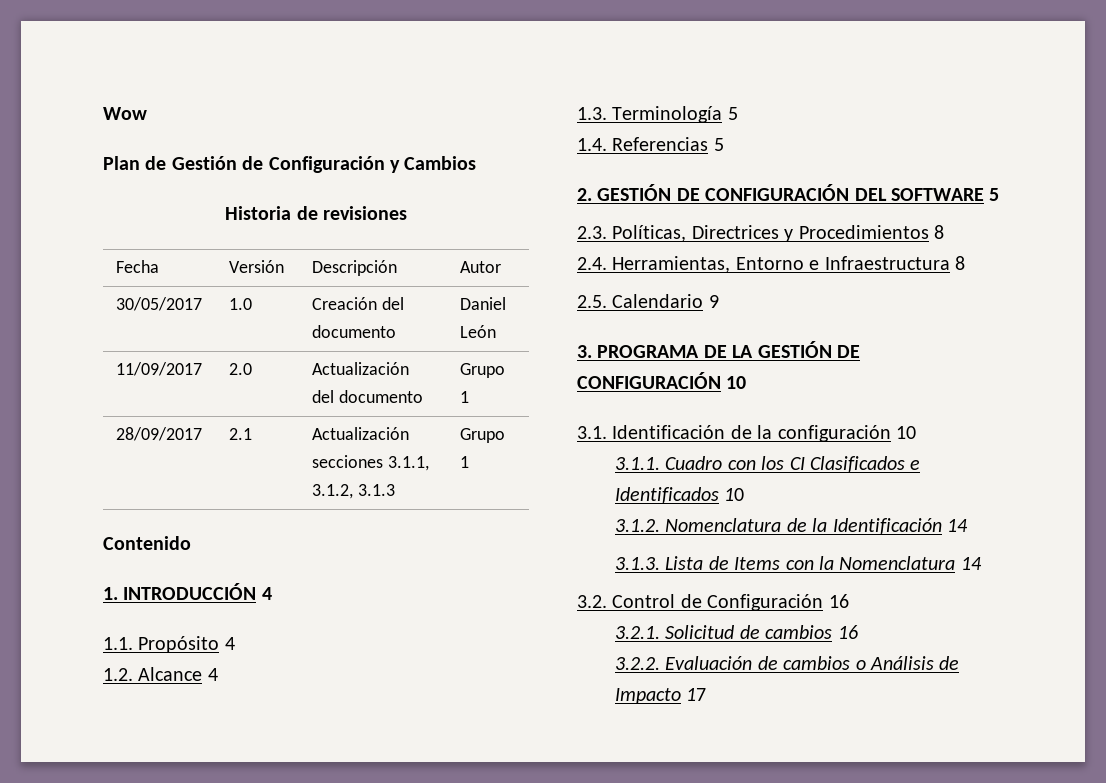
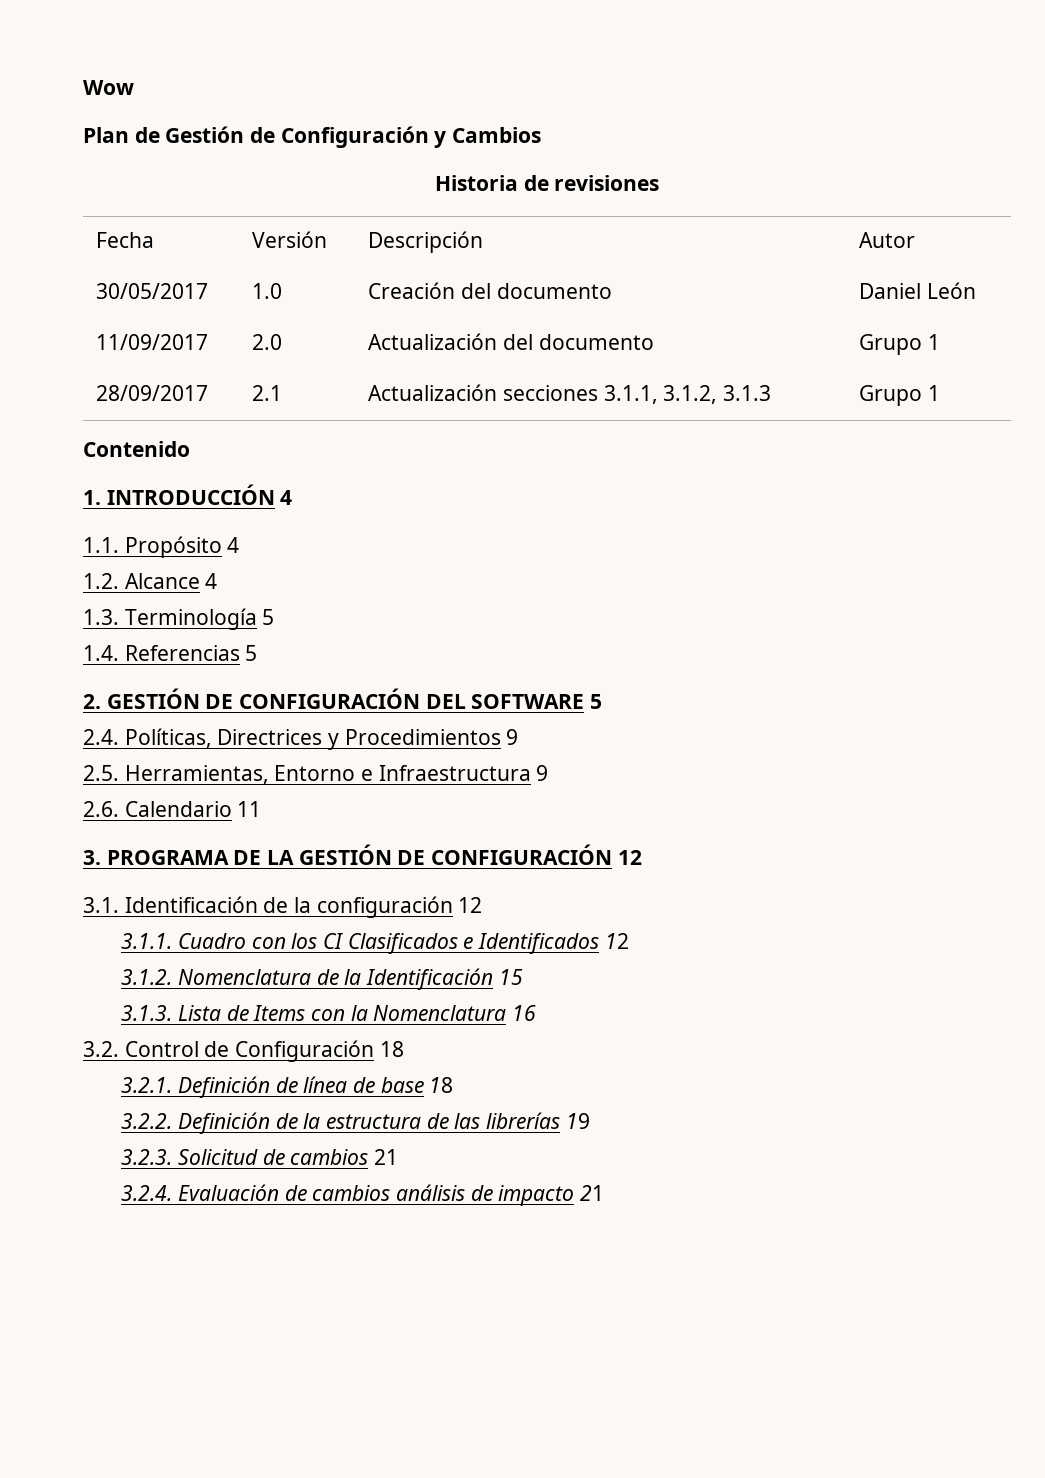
- 2.3. Políticas, Directrices y Procedimientos 8
- 2.4. Herramientas, Entorno e Infraestructura 8
- 2.5. Calendario 9
+ 2.4. Políticas, Directrices y Procedimientos 9
+ 2.5. Herramientas, Entorno e Infraestructura 9
+ 2.6. Calendario 11
- 3. PROGRAMA DE LA GESTIÓN DE CONFIGURACIÓN 10
+ 3. PROGRAMA DE LA GESTIÓN DE CONFIGURACIÓN 12
- 3.1. Identificación de la configuración 10
+ 3.1. Identificación de la configuración 12
- 3.1.1. Cuadro con los CI Clasificados e Identificados 10
+ 3.1.1. Cuadro con los CI Clasificados e Identificados 12
- 3.1.2. Nomenclatura de la Identificación 14
+ 3.1.2. Nomenclatura de la Identificación 15
- 3.1.3. Lista de Items con la Nomenclatura 14
+ 3.1.3. Lista de Items con la Nomenclatura 16
- 3.2. Control de Configuración 16
+ 3.2. Control de Configuración 18
- 3.2.1. Solicitud de cambios 16
- 3.2.2. Evaluación de cambios o Análisis de Impacto 17
+ 3.2.1. Definición de línea de base 18
+ 3.2.2. Definición de la estructura de las librerías 19
+ 3.2.3. Solicitud de cambios 21
+ 3.2.4. Evaluación de cambios análisis de impacto 21

